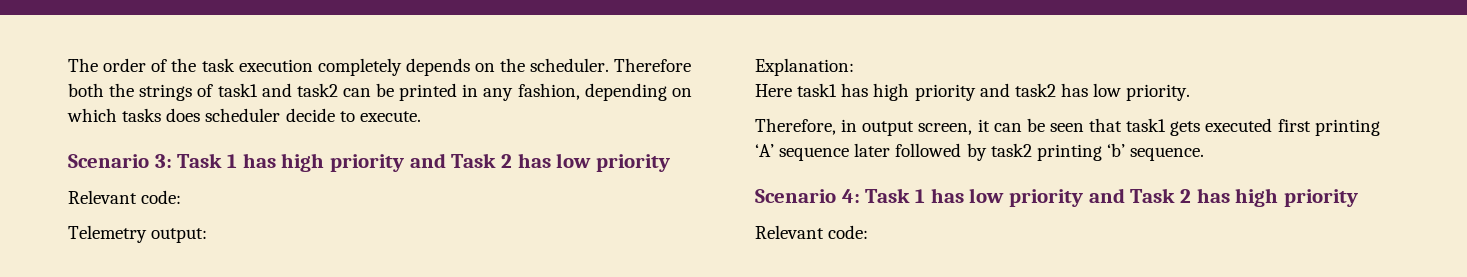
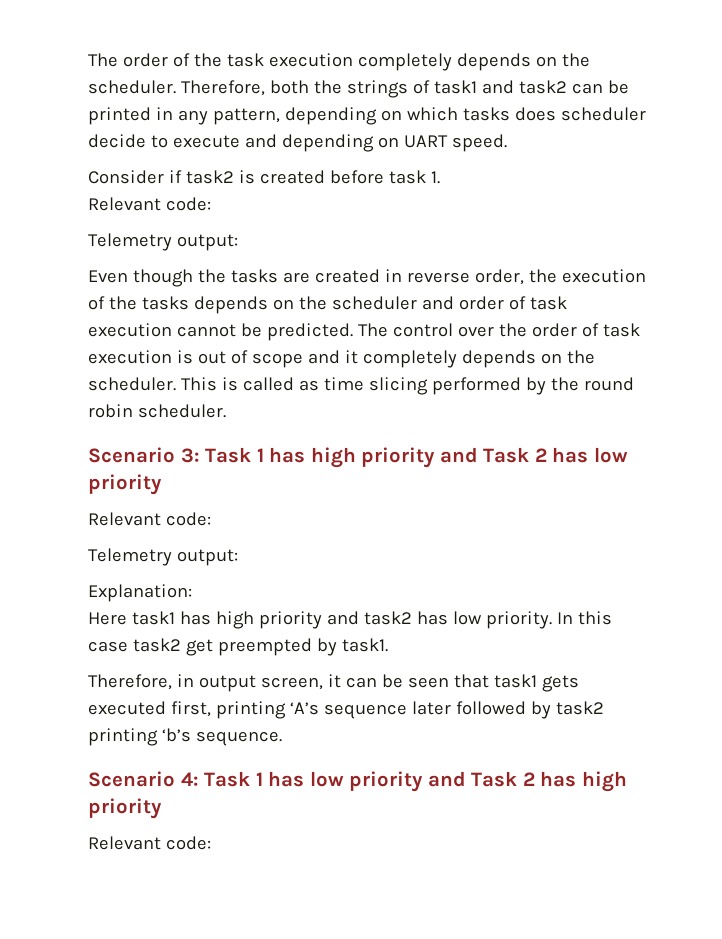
- Therefore both the strings of task1 and task2 can be printed in any fashion, depending on which tasks does scheduler decide to execute.
+ Therefore, both the strings of task1 and task2 can be printed in any pattern, depending on which tasks does scheduler decide to execute and depending on UART speed.
+ Consider if task2 is created before task 1.
+ Relevant code:
+ Telemetry output:
+ Even though the tasks are created in reverse order, the execution of the tasks depends on the scheduler and order of task execution cannot be predicted. The control over the order of task execution is out of scope and it completely depends on the scheduler. This is called as time slicing performed by the round robin scheduler.
+ In this case task2 get preempted by task1.
- Therefore, in output screen, it can be seen that task1 gets executed first printing ‘A’ sequence later followed by task2 printing ‘b’ sequence.
+ Therefore, in output screen, it can be seen that task1 gets executed first, printing ‘A’s sequence later followed by task2 printing ‘b’s sequence.

